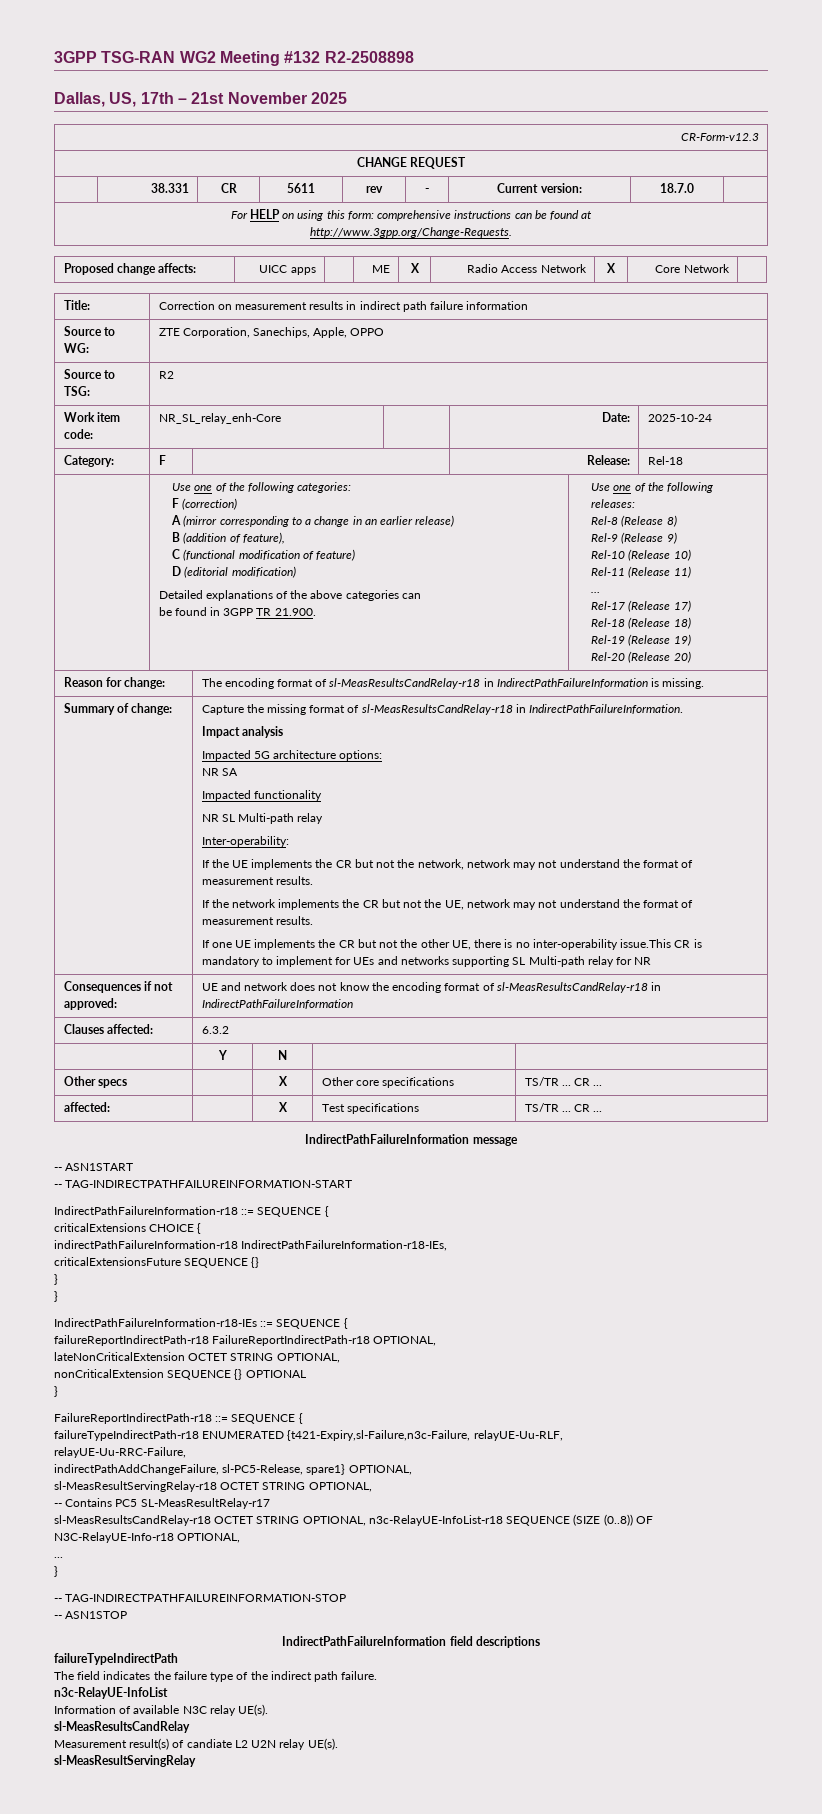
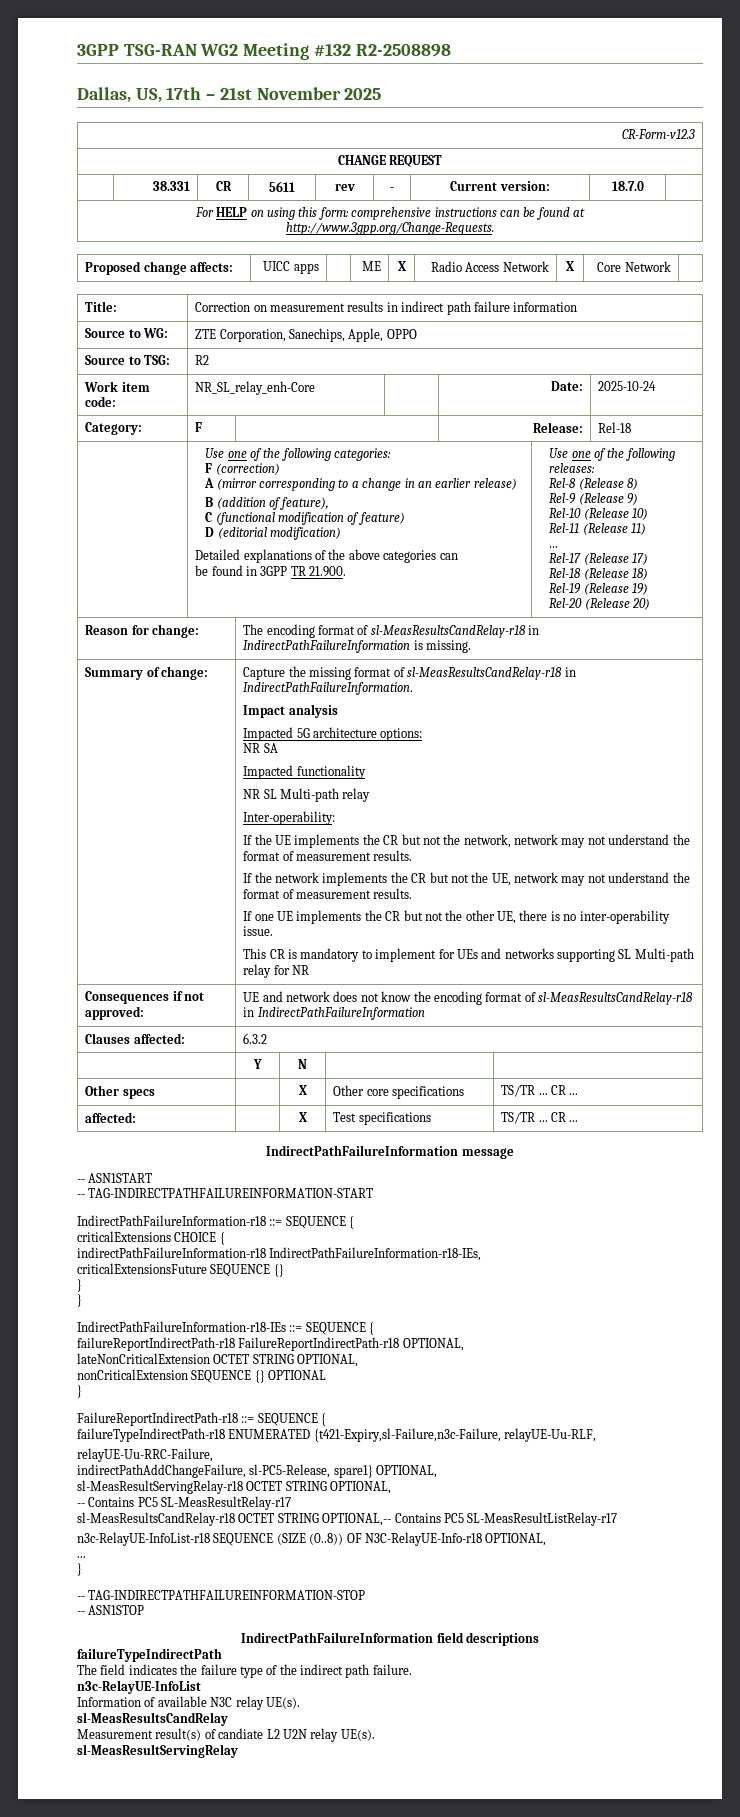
- If one UE implements the CR but not the other UE, there is no inter-operability issue.This CR is mandatory to implement for UEs and networks supporting SL Multi-path relay for NR
+ If one UE implements the CR but not the other UE, there is no inter-operability issue.
+ This CR is mandatory to implement for UEs and networks supporting SL Multi-path relay for NR
- sl-MeasResultsCandRelay-r18 OCTET STRING OPTIONAL, n3c-RelayUE-InfoList-r18 SEQUENCE (SIZE (0..8)) OF N3C-RelayUE-Info-r18 OPTIONAL,
+ sl-MeasResultsCandRelay-r18 OCTET STRING OPTIONAL,-- Contains PC5 SL-MeasResultListRelay-r17
+ n3c-RelayUE-InfoList-r18 SEQUENCE (SIZE (0..8)) OF N3C-RelayUE-Info-r18 OPTIONAL,

